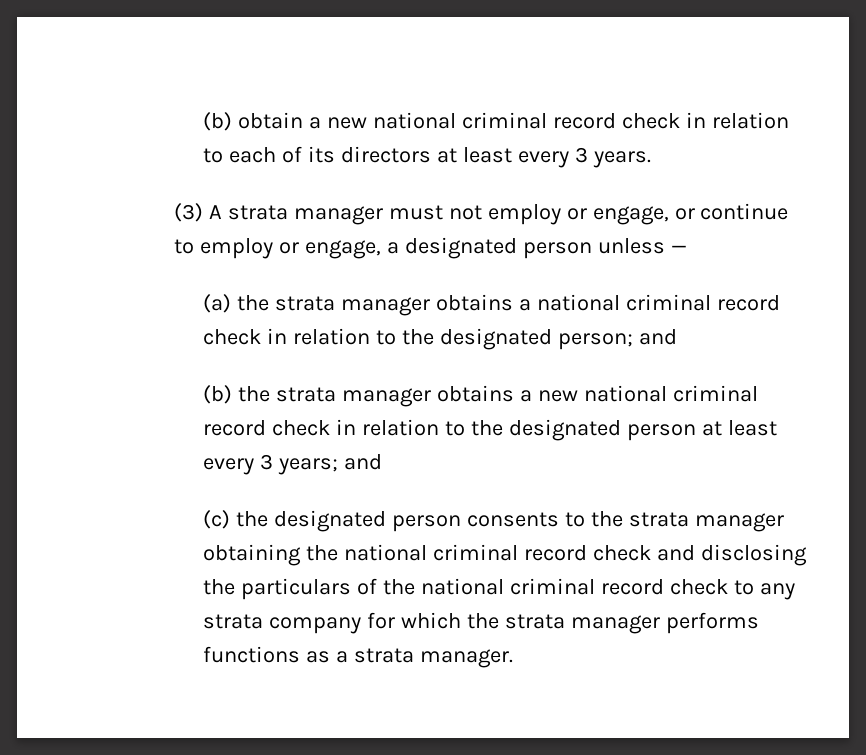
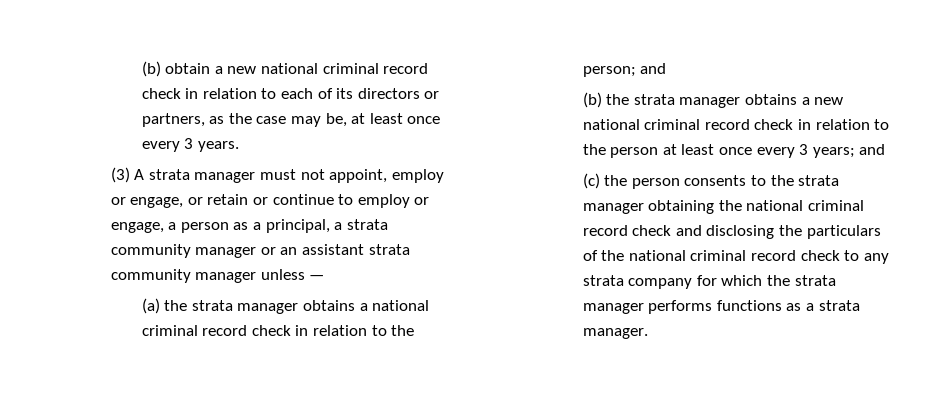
- (b) obtain a new national criminal record check in relation to each of its directors at least every 3 years.
+ (b) obtain a new national criminal record check in relation to each of its directors or partners, as the case may be, at least once every 3 years.
- (3) A strata manager must not employ or engage, or continue to employ or engage, a designated person unless —
+ (3) A strata manager must not appoint, employ or engage, or retain or continue to employ or engage, a person as a principal, a strata community manager or an assistant strata community manager unless —
- (a) the strata manager obtains a national criminal record check in relation to the designated person; and
+ (a) the strata manager obtains a national criminal record check in relation to the person; and
- (b) the strata manager obtains a new national criminal record check in relation to the designated person at least every 3 years; and
+ (b) the strata manager obtains a new national criminal record check in relation to the person at least once every 3 years; and
- (c) the designated person consents to the strata manager obtaining the national criminal record check and disclosing the particulars of the national criminal record check to any strata company for which the strata manager performs functions as a strata manager.
+ (c) the person consents to the strata manager obtaining the national criminal record check and disclosing the particulars of the national criminal record check to any strata company for which the strata manager performs functions as a strata manager.

